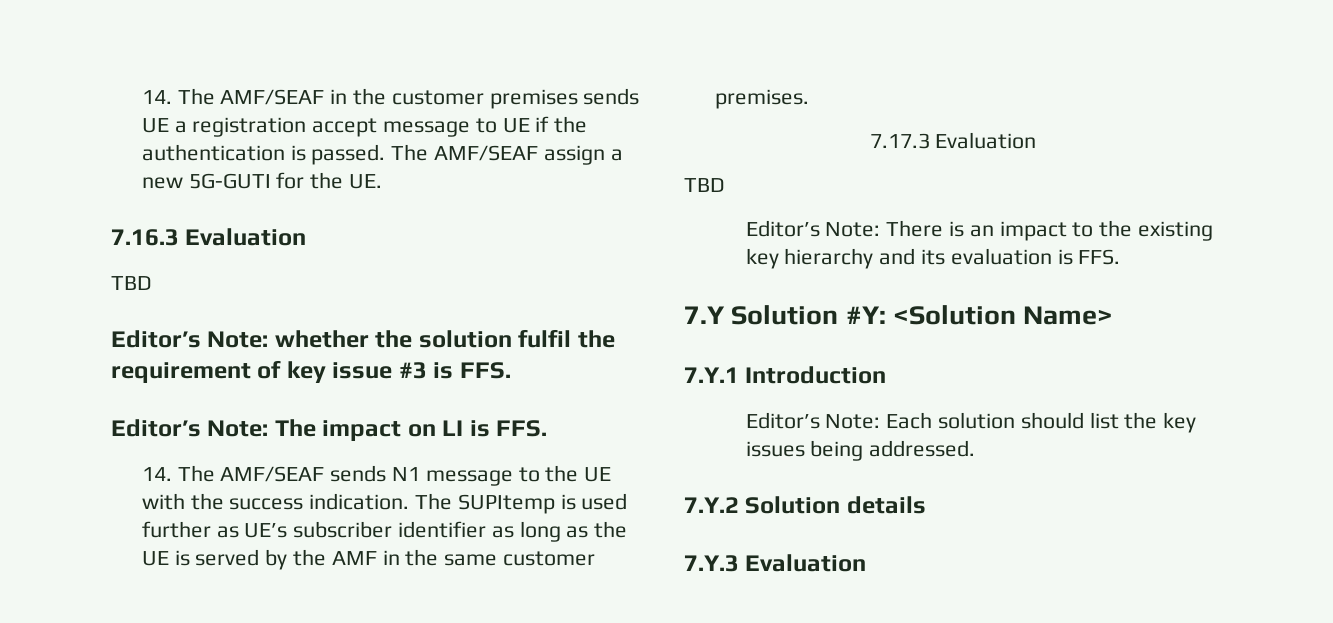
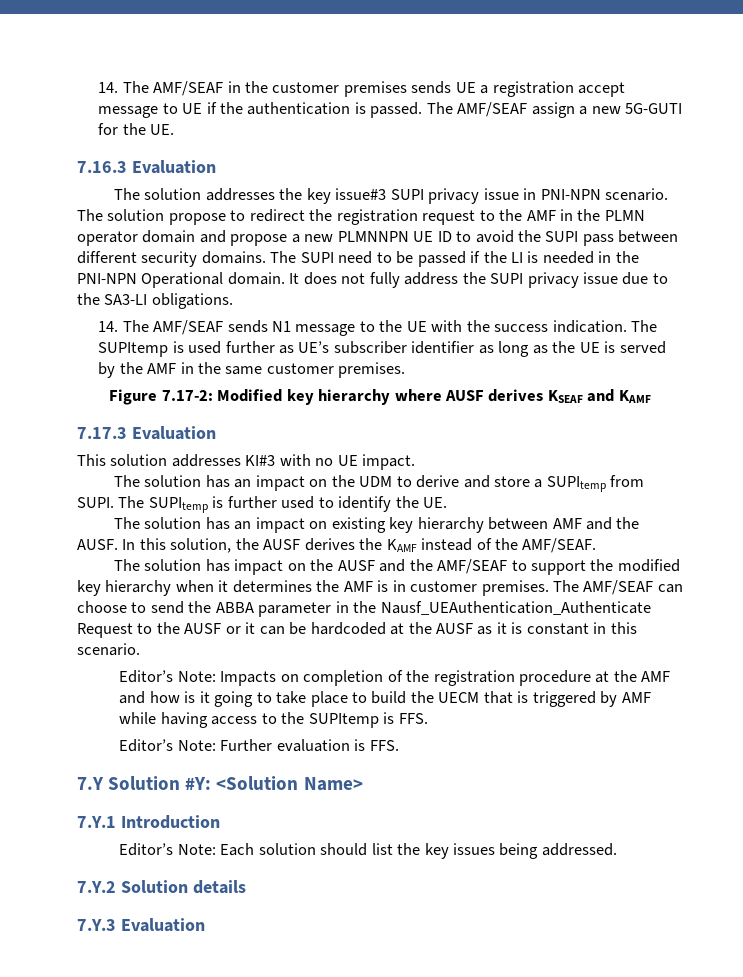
  7.16.3 Evaluation
- TBD
- Editor’s Note: whether the solution fulfil the requirement of key issue #3 is FFS.
- Editor’s Note: The impact on LI is FFS.
+ The solution addresses the key issue#3 SUPI privacy issue in PNI-NPN scenario. The solution propose to redirect the registration request to the AMF in the PLMN operator domain and propose a new PLMNNPN UE ID to avoid the SUPI pass between different security domains. The SUPI need to be passed if the LI is needed in the PNI-NPN Operational domain. It does not fully address the SUPI privacy issue due to the SA3-LI obligations.
+ Figure 7.17-2: Modified key hierarchy where AUSF derives KSEAF and KAMF
  7.17.3 Evaluation
- TBD
- Editor’s Note: There is an impact to the existing key hierarchy and its evaluation is FFS.
+ This solution addresses KI#3 with no UE impact.
+ The solution has an impact on the UDM to derive and store a SUPItemp from SUPI. The SUPItemp is further used to identify the UE.
+ The solution has an impact on existing key hierarchy between AMF and the AUSF. In this solution, the AUSF derives the KAMF instead of the AMF/SEAF.
+ The solution has impact on the AUSF and the AMF/SEAF to support the modified key hierarchy when it determines the AMF is in customer premises. The AMF/SEAF can choose to send the ABBA parameter in the Nausf_UEAuthentication_Authenticate Request to the AUSF or it can be hardcoded at the AUSF as it is constant in this scenario.
+ Editor’s Note: Impacts on completion of the registration procedure at the AMF and how is it going to take place to build the UECM that is triggered by AMF while having access to the SUPItemp is FFS.
+ Editor’s Note: Further evaluation is FFS.

